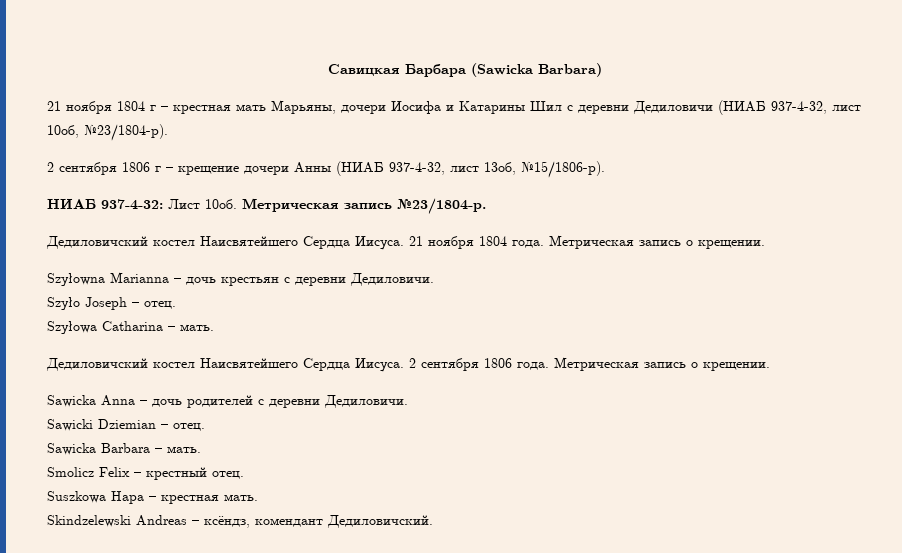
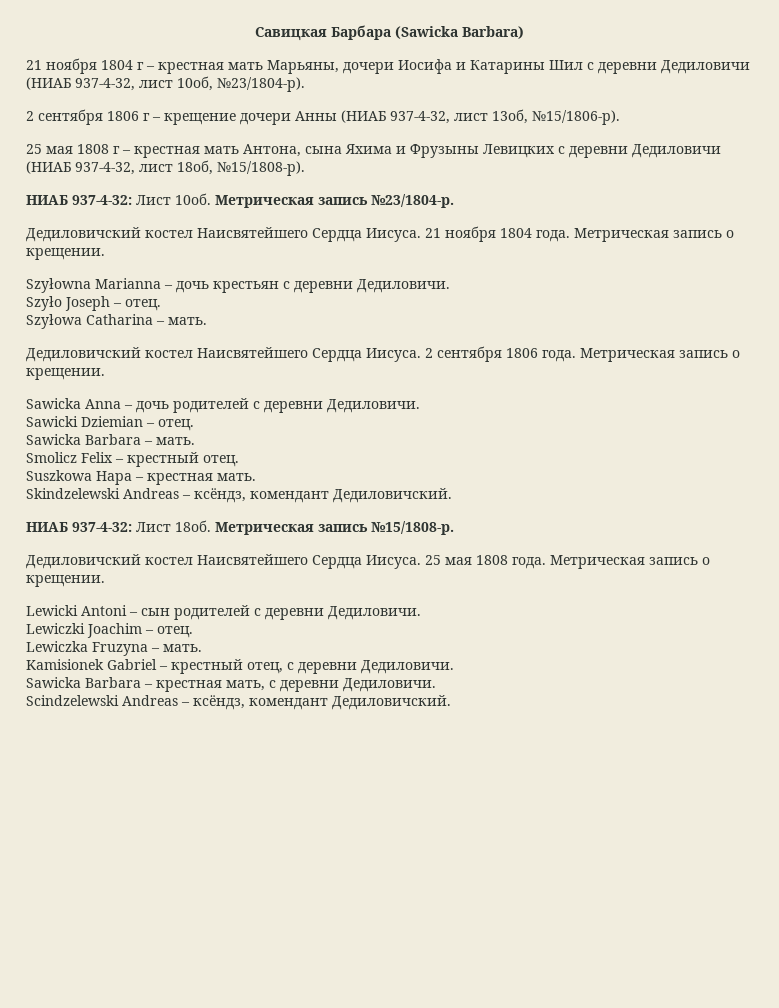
+ 25 мая 1808 г – крестная мать Антона, сына Яхима и Фрузыны Левицких с деревни Дедиловичи (НИАБ 937-4-32, лист 18об, №15/1808-р).
+ НИАБ 937-4-32: Лист 18об. Метрическая запись №15/1808-р.
+ Дедиловичский костел Наисвятейшего Сердца Иисуса. 25 мая 1808 года. Метрическая запись о крещении.
+ Lewicki Antoni – сын родителей с деревни Дедиловичи.
+ Lewiczki Joachim – отец.
+ Lewiczka Fruzyna – мать.
+ Kamisionek Gabriel – крестный отец, с деревни Дедиловичи.
+ Sawicka Barbara – крестная мать, с деревни Дедиловичи.
+ Scindzelewski Andreas – ксёндз, комендант Дедиловичский.

